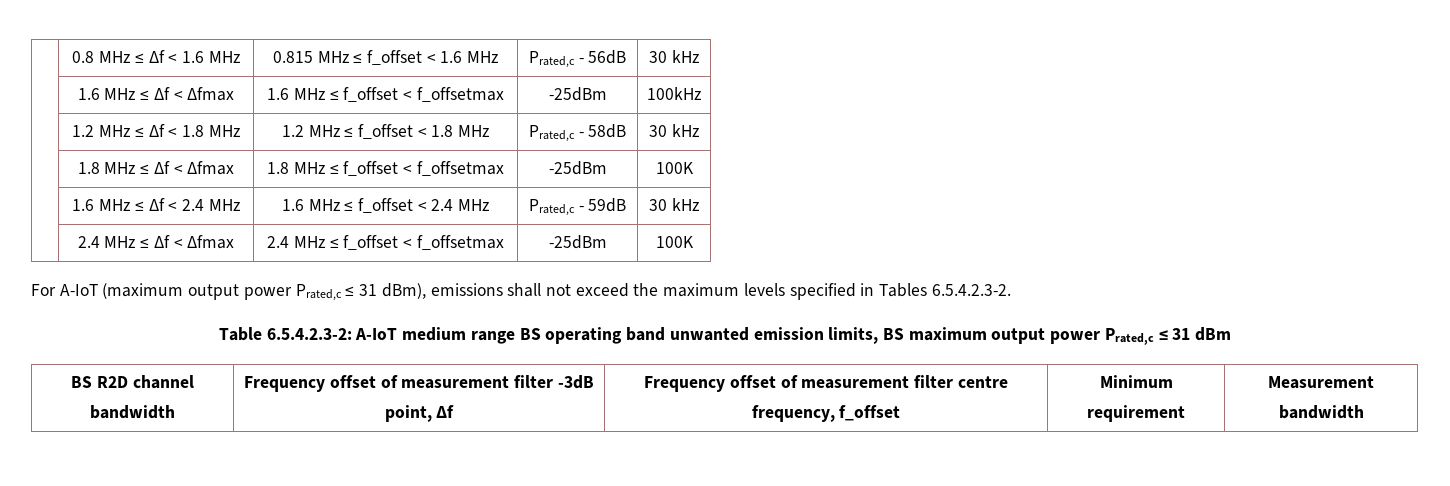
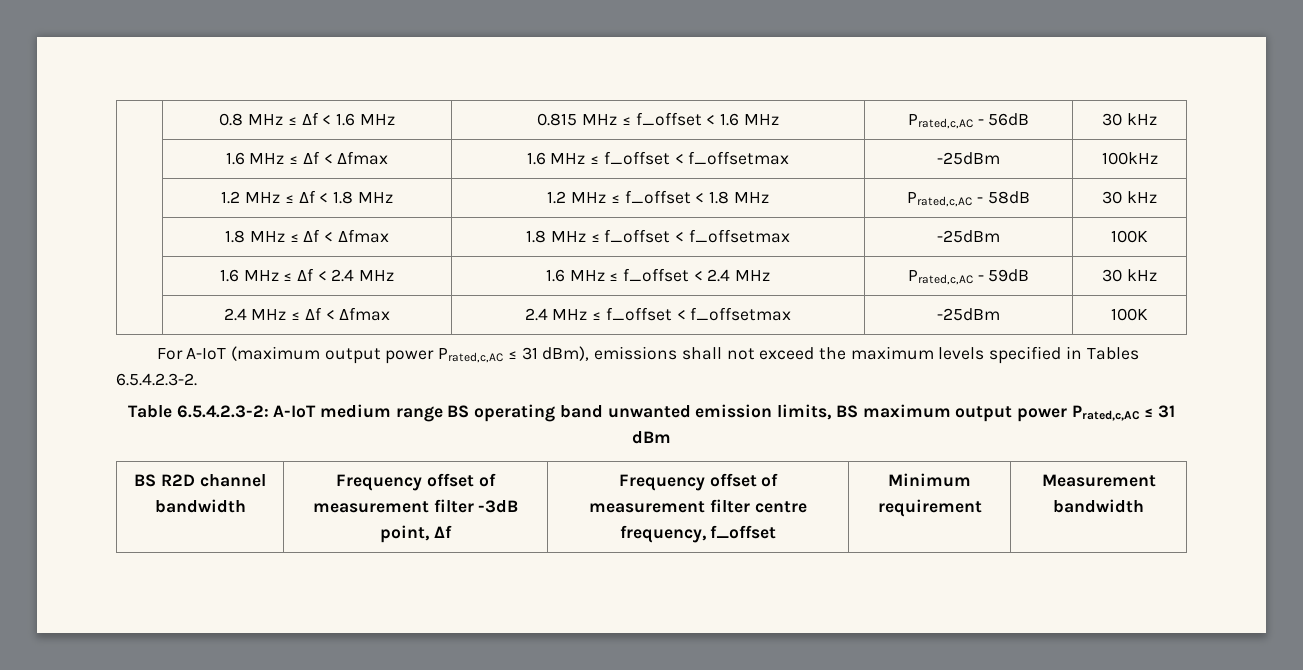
- | 0.8 MHz ≤ Δf < 1.6 MHz | 0.815 MHz ≤ f_offset < 1.6 MHz | Prated,c - 56dB | 30 kHz
+ | 0.8 MHz ≤ Δf < 1.6 MHz | 0.815 MHz ≤ f_offset < 1.6 MHz | Prated,c,AC - 56dB | 30 kHz
- | 1.2 MHz ≤ Δf < 1.8 MHz | 1.2 MHz ≤ f_offset < 1.8 MHz | Prated,c - 58dB | 30 kHz
+ | 1.2 MHz ≤ Δf < 1.8 MHz | 1.2 MHz ≤ f_offset < 1.8 MHz | Prated,c,AC - 58dB | 30 kHz
- | 1.6 MHz ≤ Δf < 2.4 MHz | 1.6 MHz ≤ f_offset < 2.4 MHz | Prated,c - 59dB | 30 kHz
+ | 1.6 MHz ≤ Δf < 2.4 MHz | 1.6 MHz ≤ f_offset < 2.4 MHz | Prated,c,AC - 59dB | 30 kHz
- For A-IoT (maximum output power Prated,c ≤ 31 dBm), emissions shall not exceed the maximum levels specified in Tables 6.5.4.2.3-2.
+ For A-IoT (maximum output power Prated,c,AC ≤ 31 dBm), emissions shall not exceed the maximum levels specified in Tables 6.5.4.2.3-2.
- Table 6.5.4.2.3-2: A-IoT medium range BS operating band unwanted emission limits, BS maximum output power Prated,c ≤ 31 dBm
+ Table 6.5.4.2.3-2: A-IoT medium range BS operating band unwanted emission limits, BS maximum output power Prated,c,AC ≤ 31 dBm

